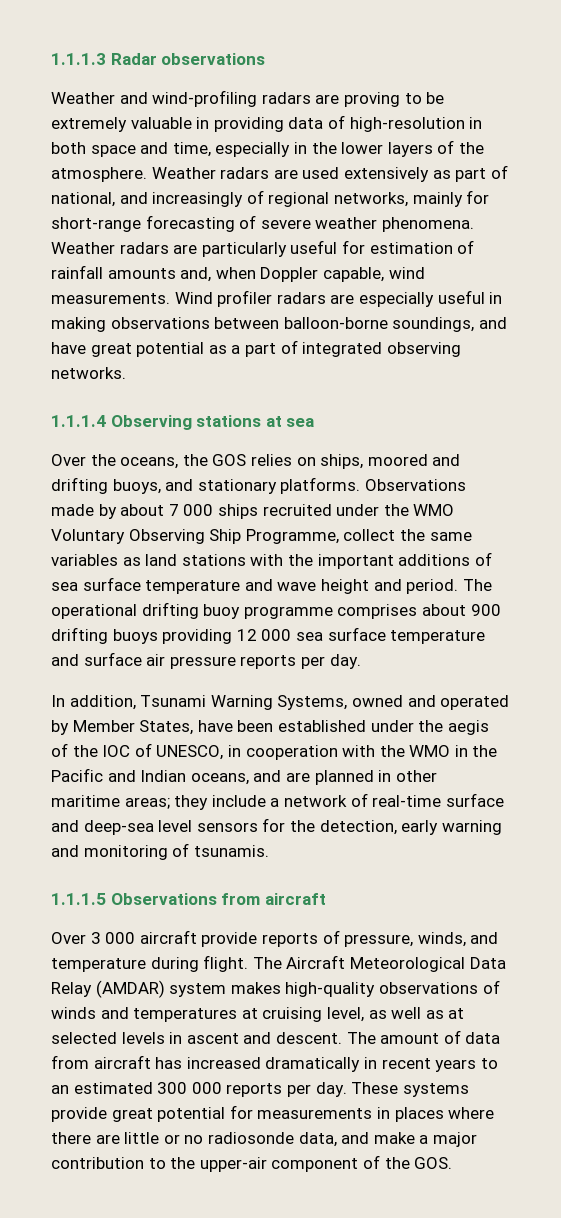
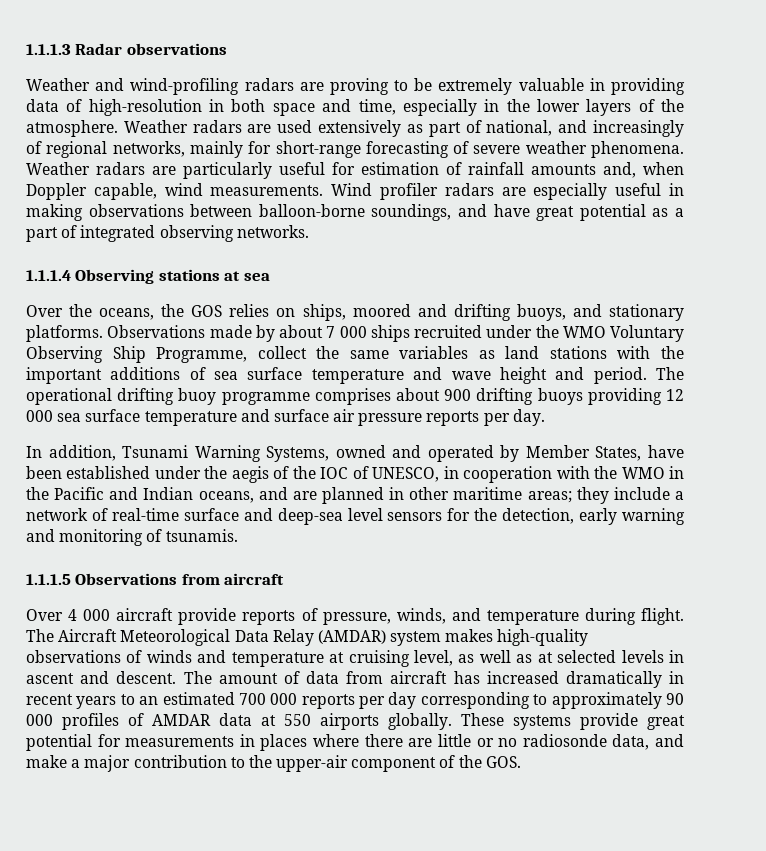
- Over 3 000 aircraft provide reports of pressure, winds, and temperature during flight.
+ Over 4 000 aircraft provide reports of pressure, winds, and temperature during flight.
- The Aircraft Meteorological Data Relay (AMDAR) system makes high-quality observations of winds and temperatures at cruising level, as well as at selected levels in ascent and descent.
+ The Aircraft Meteorological Data Relay (AMDAR) system makes high-quality observations of winds and temperature at cruising level, as well as at selected levels in ascent and descent.
- The amount of data from aircraft has increased dramatically in recent years to an estimated 300 000 reports per day.
+ The amount of data from aircraft has increased dramatically in recent years to an estimated 700 000 reports per day corresponding to approximately 90 000 profiles of AMDAR data at 550 airports globally.

